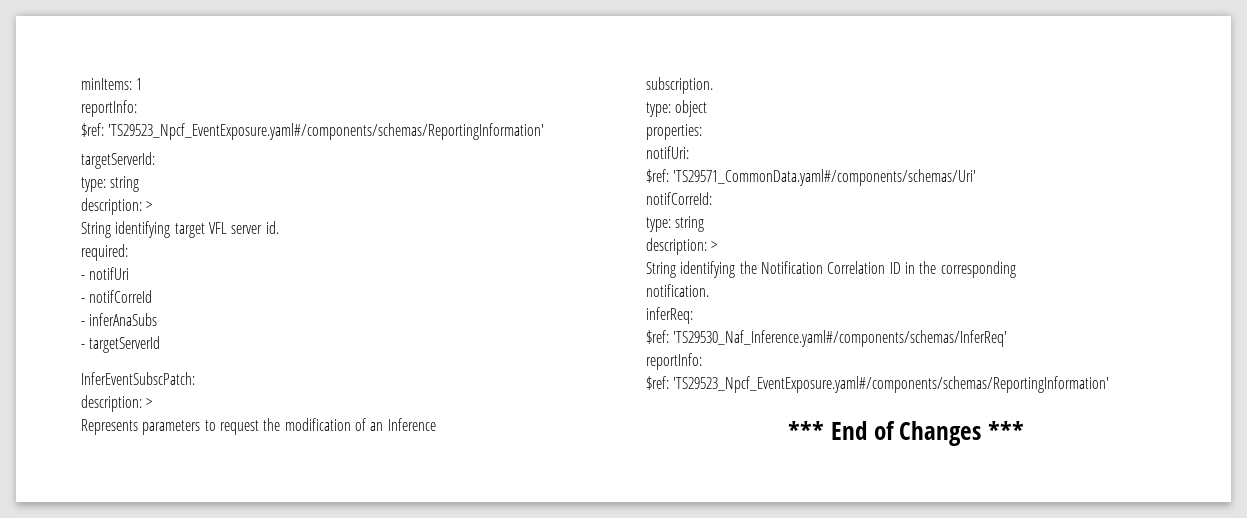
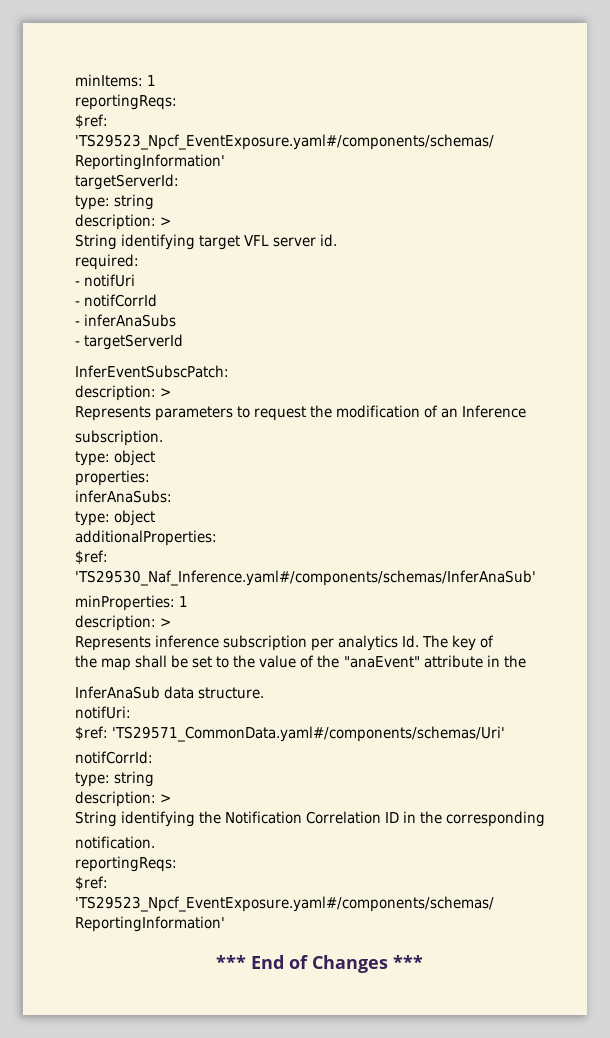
  minItems: 1
- reportInfo:
+ reportingReqs:
- - notifCorreId
+ - notifCorrId
+ inferAnaSubs:
+ type: object
+ additionalProperties:
+ $ref: 'TS29530_Naf_Inference.yaml#/components/schemas/InferAnaSub'
+ minProperties: 1
+ description: >
+ Represents inference subscription per analytics Id. The key of
+ the map shall be set to the value of the "anaEvent" attribute in the
+ InferAnaSub data structure.
- notifCorreId:
+ notifCorrId:
  notification.
- inferReq:
- $ref: 'TS29530_Naf_Inference.yaml#/components/schemas/InferReq'
- reportInfo:
+ reportingReqs:

